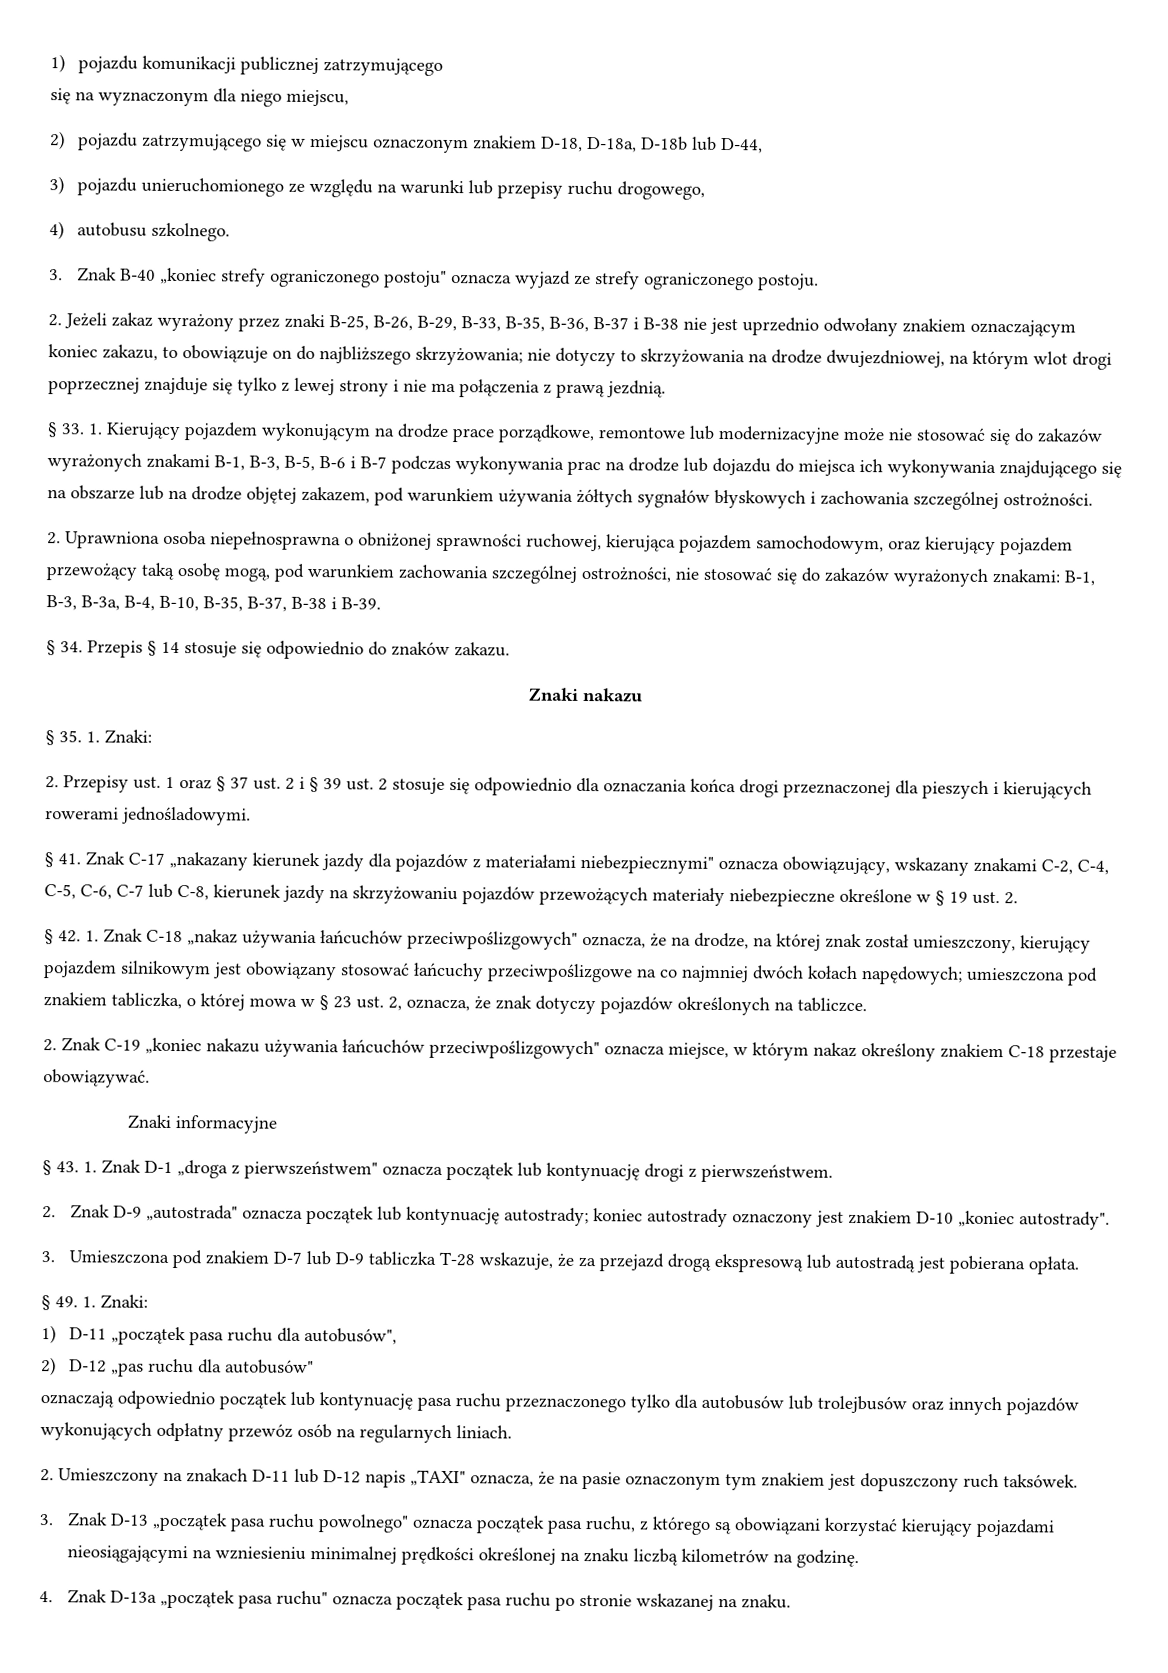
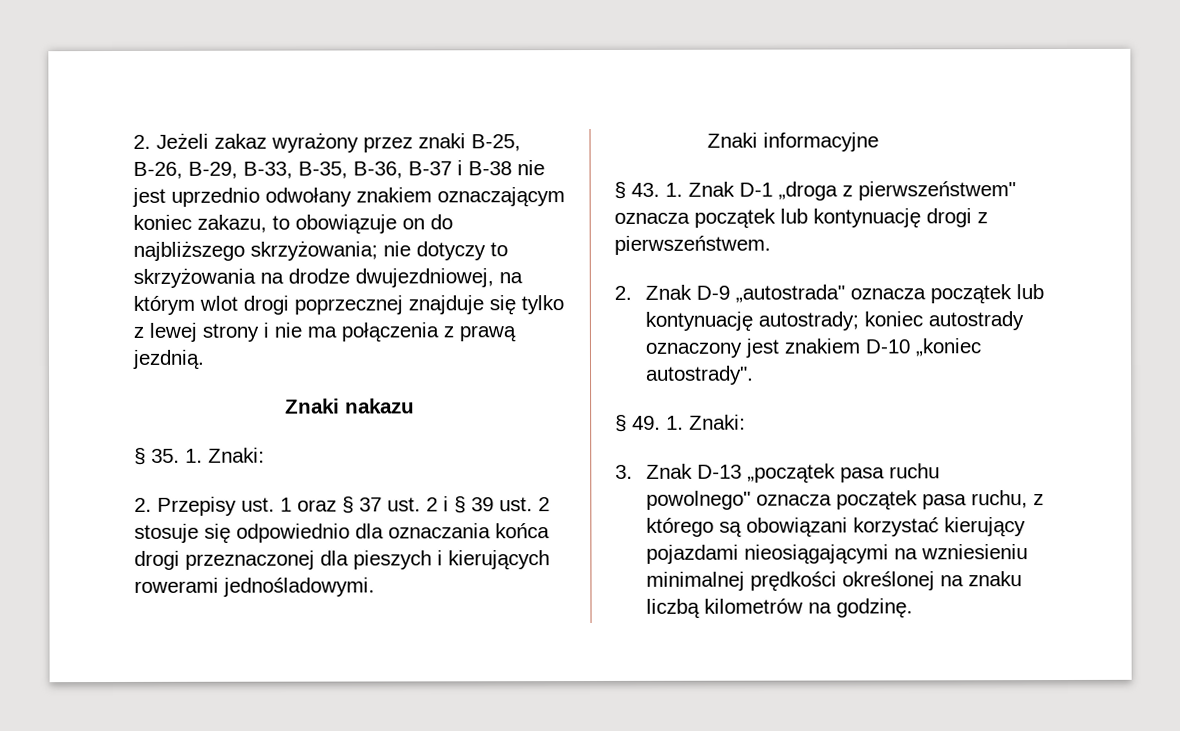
- 1) pojazdu komunikacji publicznej zatrzymującego
- się na wyznaczonym dla niego miejscu,
- 2) pojazdu zatrzymującego się w miejscu oznaczonym znakiem D-18, D-18a, D-18b lub D-44,
- 3) pojazdu unieruchomionego ze względu na warunki lub przepisy ruchu drogowego,
- 4) autobusu szkolnego.
- 3. Znak B-40 „koniec strefy ograniczonego postoju" oznacza wyjazd ze strefy ograniczonego postoju.
- § 33. 1. Kierujący pojazdem wykonującym na drodze prace porządkowe, remontowe lub modernizacyjne może nie stosować się do zakazów wyrażonych znakami B-1, B-3, B-5, B-6 i B-7 podczas wykonywania prac na drodze lub dojazdu do miejsca ich wykonywania znajdującego się na obszarze lub na drodze objętej zakazem, pod warunkiem używania żółtych sygnałów błyskowych i zachowania szczególnej ostrożności.
- 2. Uprawniona osoba niepełnosprawna o obniżonej sprawności ruchowej, kierująca pojazdem samochodowym, oraz kierujący pojazdem przewożący taką osobę mogą, pod warunkiem zachowania szczególnej ostrożności, nie stosować się do zakazów wyrażonych znakami: B-1, B-3, B-3a, B-4, B-10, B-35, B-37, B-38 i B-39.
- § 34. Przepis § 14 stosuje się odpowiednio do znaków zakazu.
- § 41. Znak C-17 „nakazany kierunek jazdy dla pojazdów z materiałami niebezpiecznymi" oznacza obowiązujący, wskazany znakami C-2, C-4, C-5, C-6, C-7 lub C-8, kierunek jazdy na skrzyżowaniu pojazdów przewożących materiały niebezpieczne określone w § 19 ust. 2.
- § 42. 1. Znak C-18 „nakaz używania łańcuchów przeciwpoślizgowych" oznacza, że na drodze, na której znak został umieszczony, kierujący pojazdem silnikowym jest obowiązany stosować łańcuchy przeciwpoślizgowe na co najmniej dwóch kołach napędowych; umieszczona pod znakiem tabliczka, o której mowa w § 23 ust. 2, oznacza, że znak dotyczy pojazdów określonych na tabliczce.
- 2. Znak C-19 „koniec nakazu używania łańcuchów przeciwpoślizgowych" oznacza miejsce, w którym nakaz określony znakiem C-18 przestaje obowiązywać.
- 3. Umieszczona pod znakiem D-7 lub D-9 tabliczka T-28 wskazuje, że za przejazd drogą ekspresową lub autostradą jest pobierana opłata.
  § 49. 1. Znaki:
- 1) D-11 „początek pasa ruchu dla autobusów",
- 2) D-12 „pas ruchu dla autobusów"
- oznaczają odpowiednio początek lub kontynuację pasa ruchu przeznaczonego tylko dla autobusów lub trolejbusów oraz innych pojazdów wykonujących odpłatny przewóz osób na regularnych liniach.
- 2. Umieszczony na znakach D-11 lub D-12 napis „TAXI" oznacza, że na pasie oznaczonym tym znakiem jest dopuszczony ruch taksówek.
- 4. Znak D-13a „początek pasa ruchu" oznacza początek pasa ruchu po stronie wskazanej na znaku.

